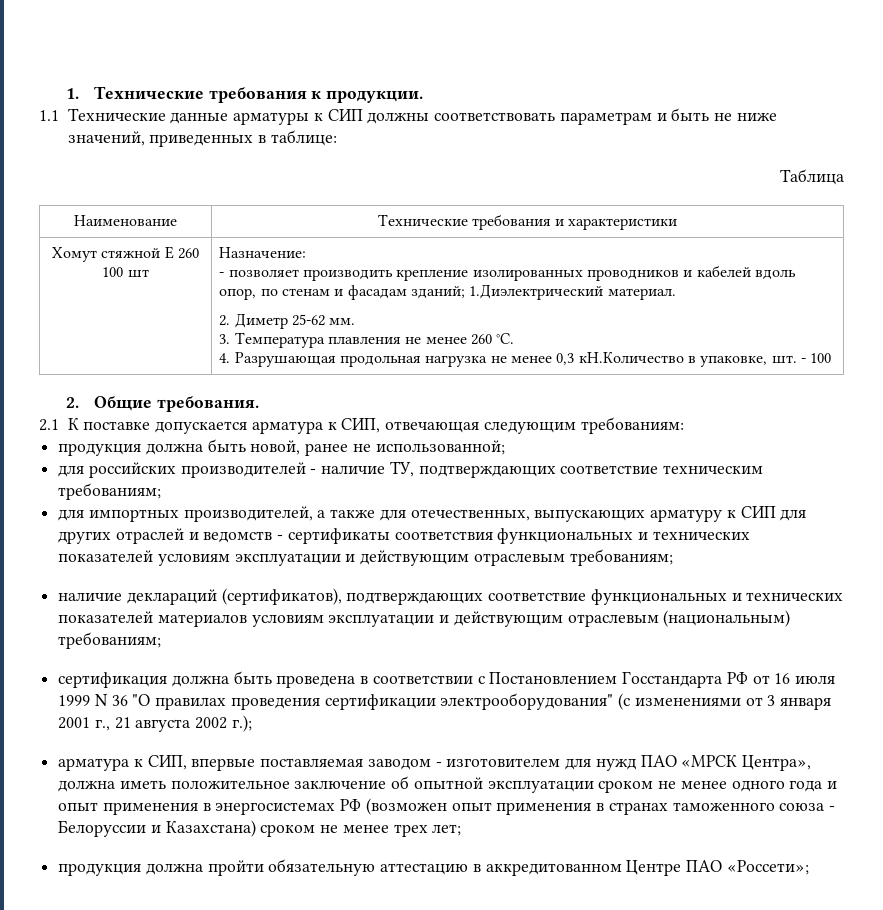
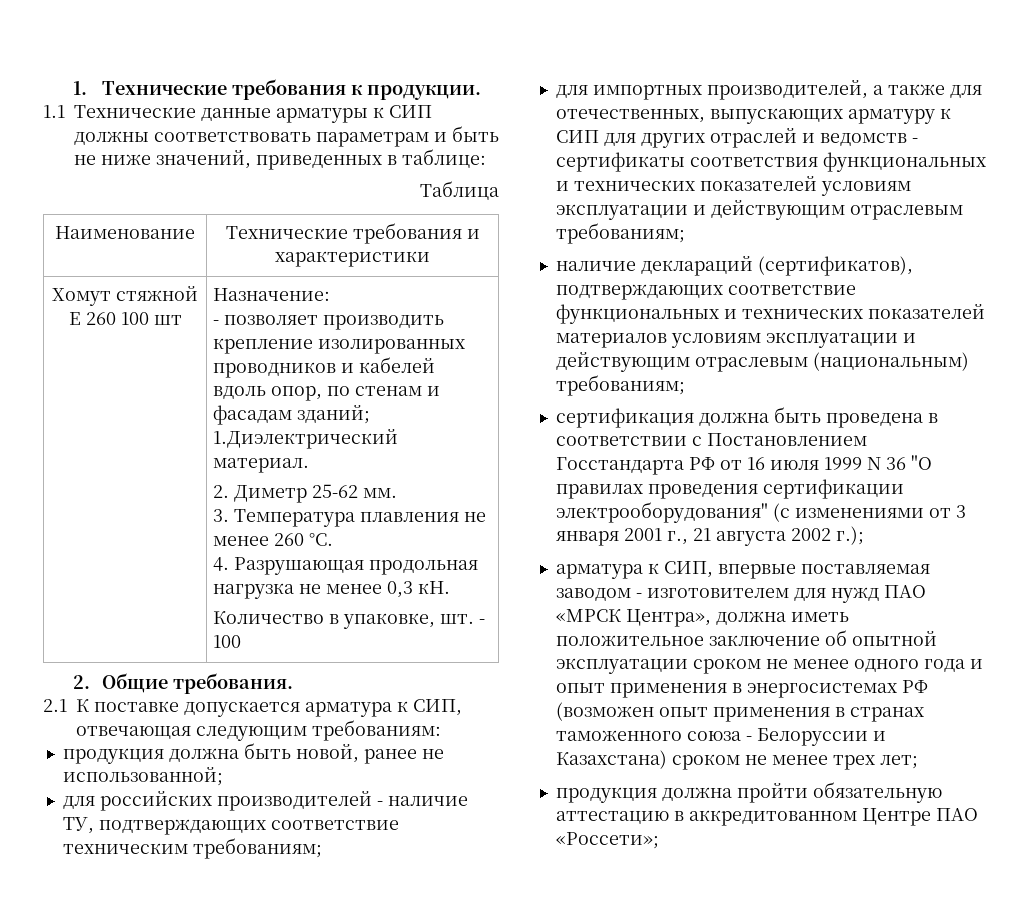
- 4. Разрушающая продольная нагрузка не менее 0,3 кН.Количество в упаковке, шт.
+ 4. Разрушающая продольная нагрузка не менее 0,3 кН.
+ Количество в упаковке, шт.

